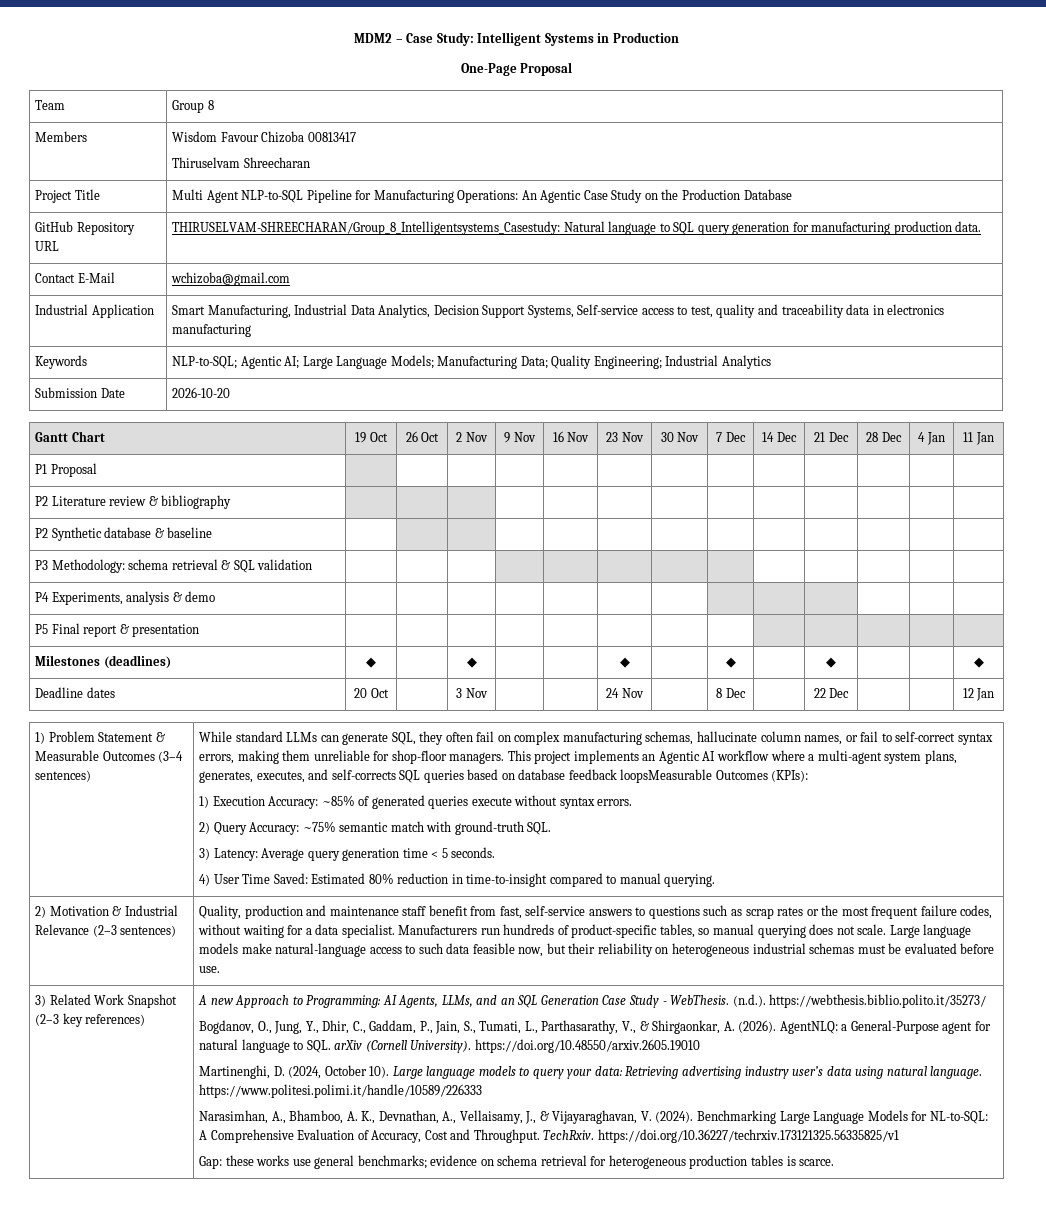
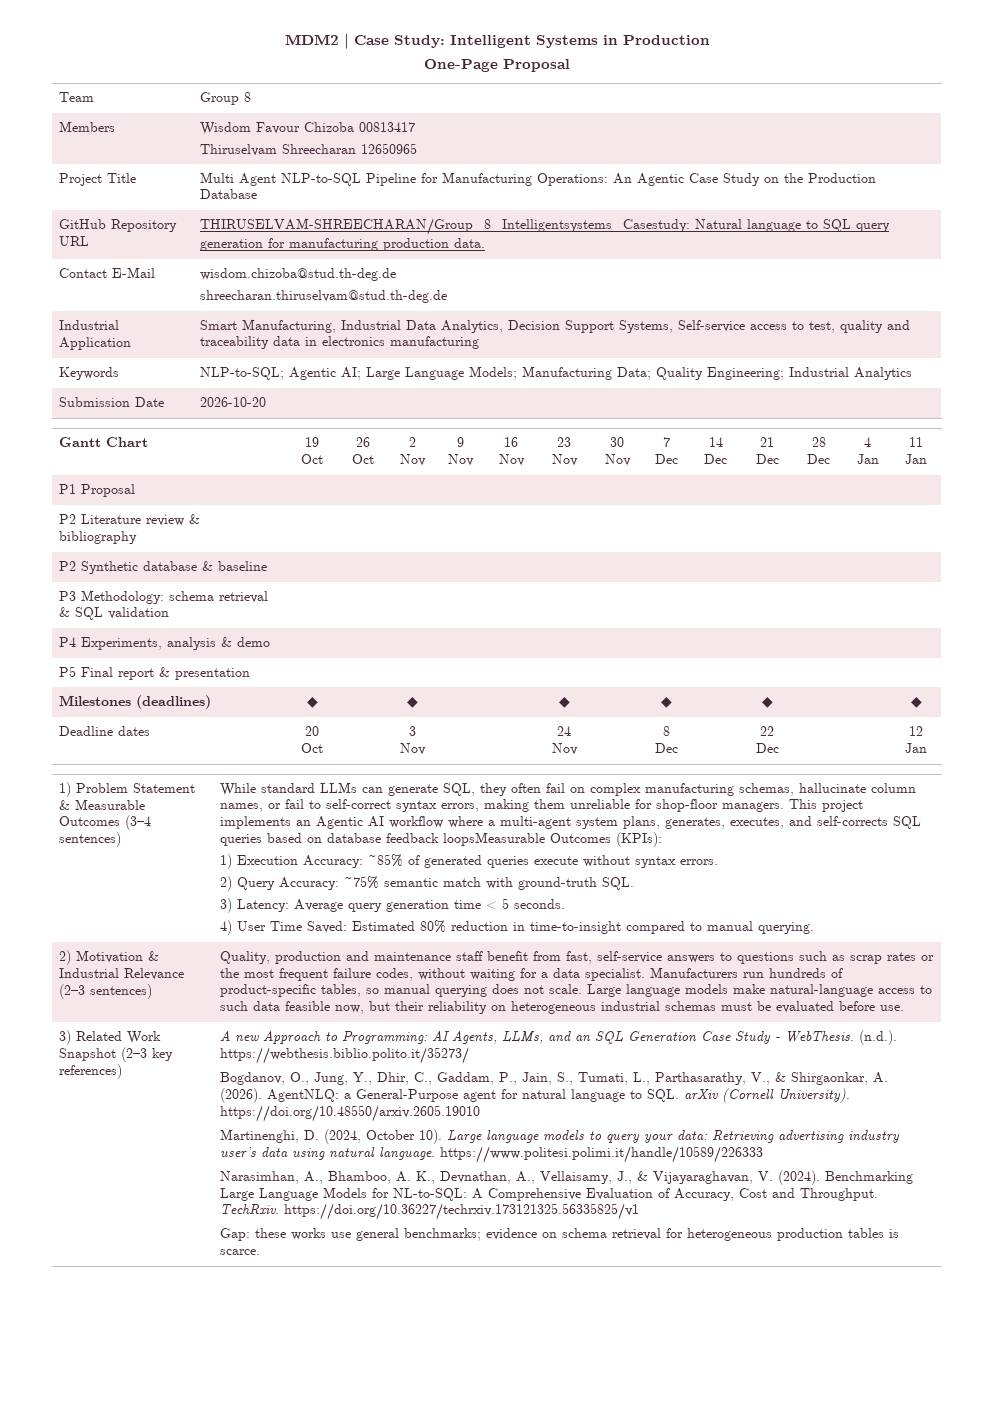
- MDM2 – Case Study: Intelligent Systems in Production
+ MDM2 | Case Study: Intelligent Systems in Production
  Members | Wisdom Favour Chizoba 00813417
- Thiruselvam Shreecharan
+ Thiruselvam Shreecharan 12650965
- Contact E-Mail | wchizoba@gmail.com
+ Contact E-Mail | wisdom.chizoba@stud.th-deg.de
+ shreecharan.thiruselvam@stud.th-deg.de

